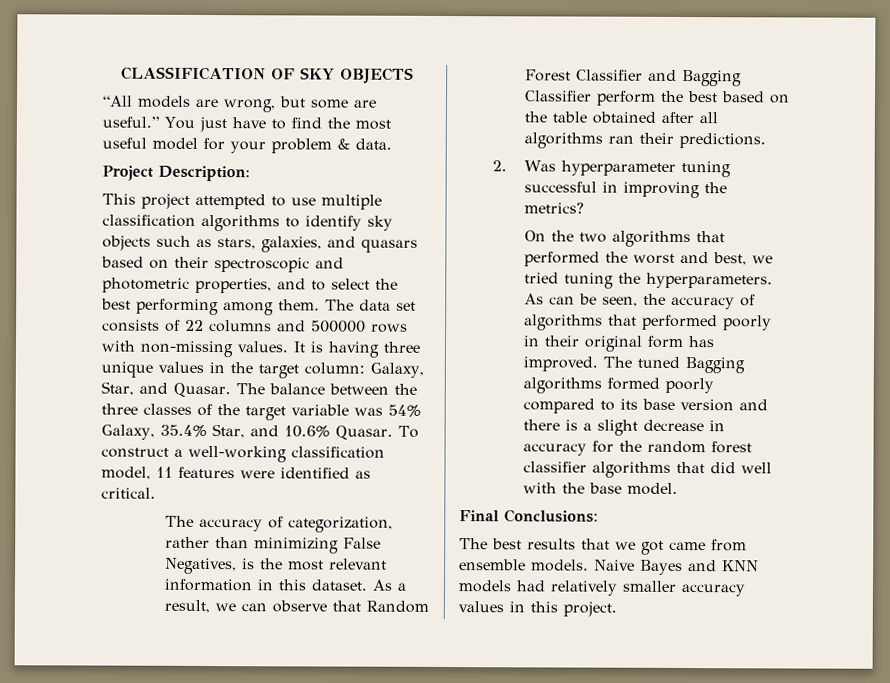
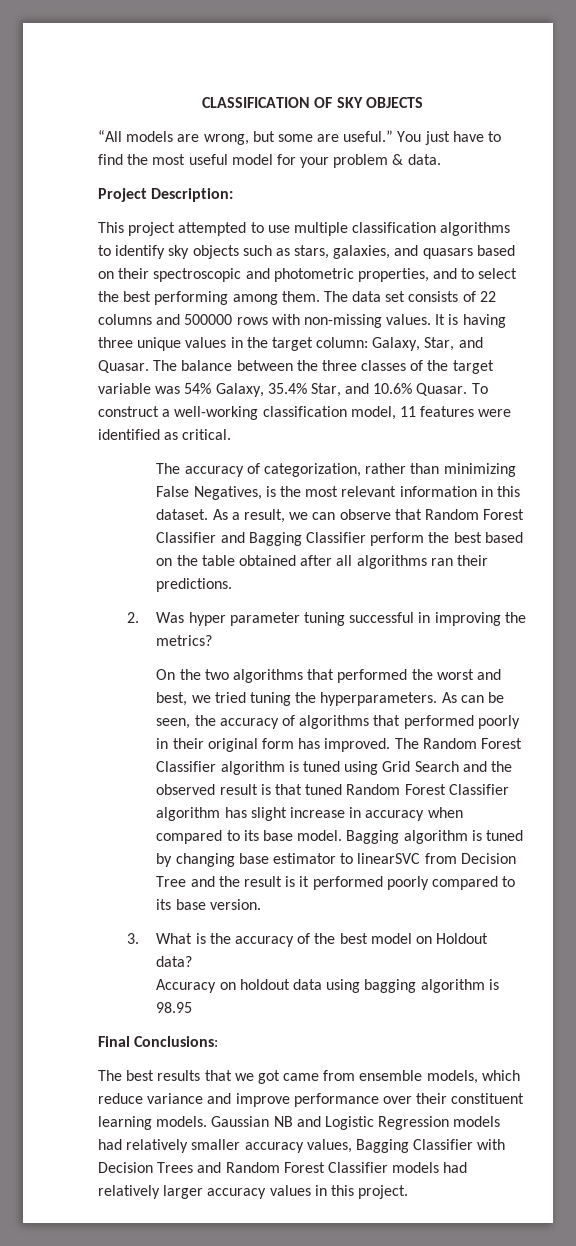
- 2. Was hyperparameter tuning successful in improving the metrics?
+ 2. Was hyper parameter tuning successful in improving the metrics?
- The tuned Bagging algorithms formed poorly compared to its base version and there is a slight decrease in accuracy for the random forest classifier algorithms that did well with the base model.
+ The Random Forest Classifier algorithm is tuned using Grid Search and the observed result is that tuned Random Forest Classifier algorithm has slight increase in accuracy when compared to its base model. Bagging algorithm is tuned by changing base estimator to linearSVC from Decision Tree and the result is it performed poorly compared to its base version.
+ 3. What is the accuracy of the best model on Holdout data?
+ Accuracy on holdout data using bagging algorithm is 98.95
- The best results that we got came from ensemble models. Naive Bayes and KNN models had relatively smaller accuracy values in this project.
+ The best results that we got came from ensemble models, which reduce variance and improve performance over their constituent learning models. Gaussian NB and Logistic Regression models had relatively smaller accuracy values, Bagging Classifier with Decision Trees and Random Forest Classifier models had relatively larger accuracy values in this project.

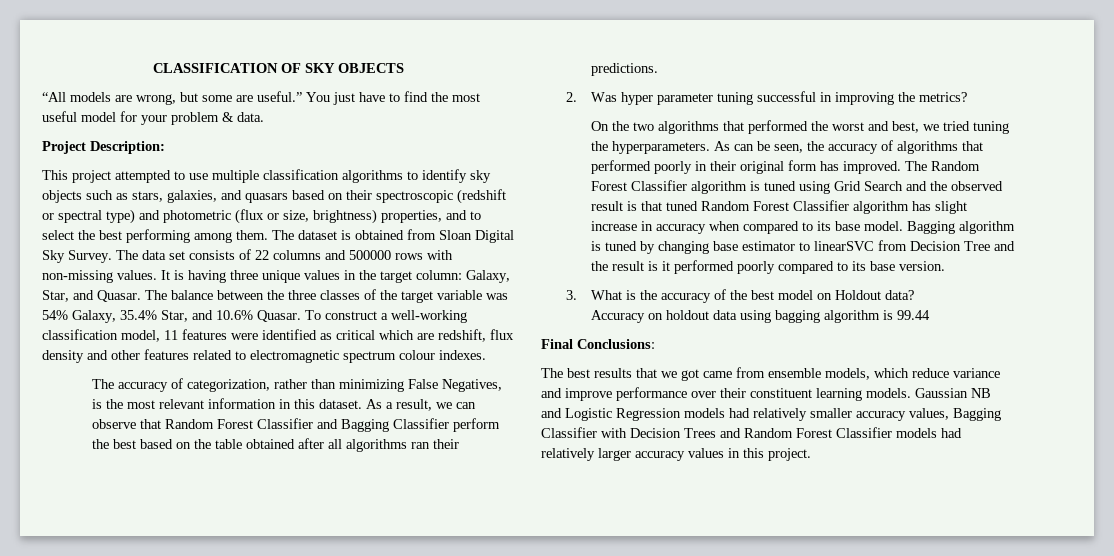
- This project attempted to use multiple classification algorithms to identify sky objects such as stars, galaxies, and quasars based on their spectroscopic and photometric properties, and to select the best performing among them.
+ This project attempted to use multiple classification algorithms to identify sky objects such as stars, galaxies, and quasars based on their spectroscopic (redshift or spectral type) and photometric (flux or size, brightness) properties, and to select the best performing among them.
- The data set consists of 22 columns and 500000 rows with non-missing values.
+ The dataset is obtained from Sloan Digital Sky Survey. The data set consists of 22 columns and 500000 rows with non-missing values.
- To construct a well-working classification model, 11 features were identified as critical.
+ To construct a well-working classification model, 11 features were identified as critical which are redshift, flux density and other features related to electromagnetic spectrum colour indexes.
- Accuracy on holdout data using bagging algorithm is 98.95
+ Accuracy on holdout data using bagging algorithm is 99.44

